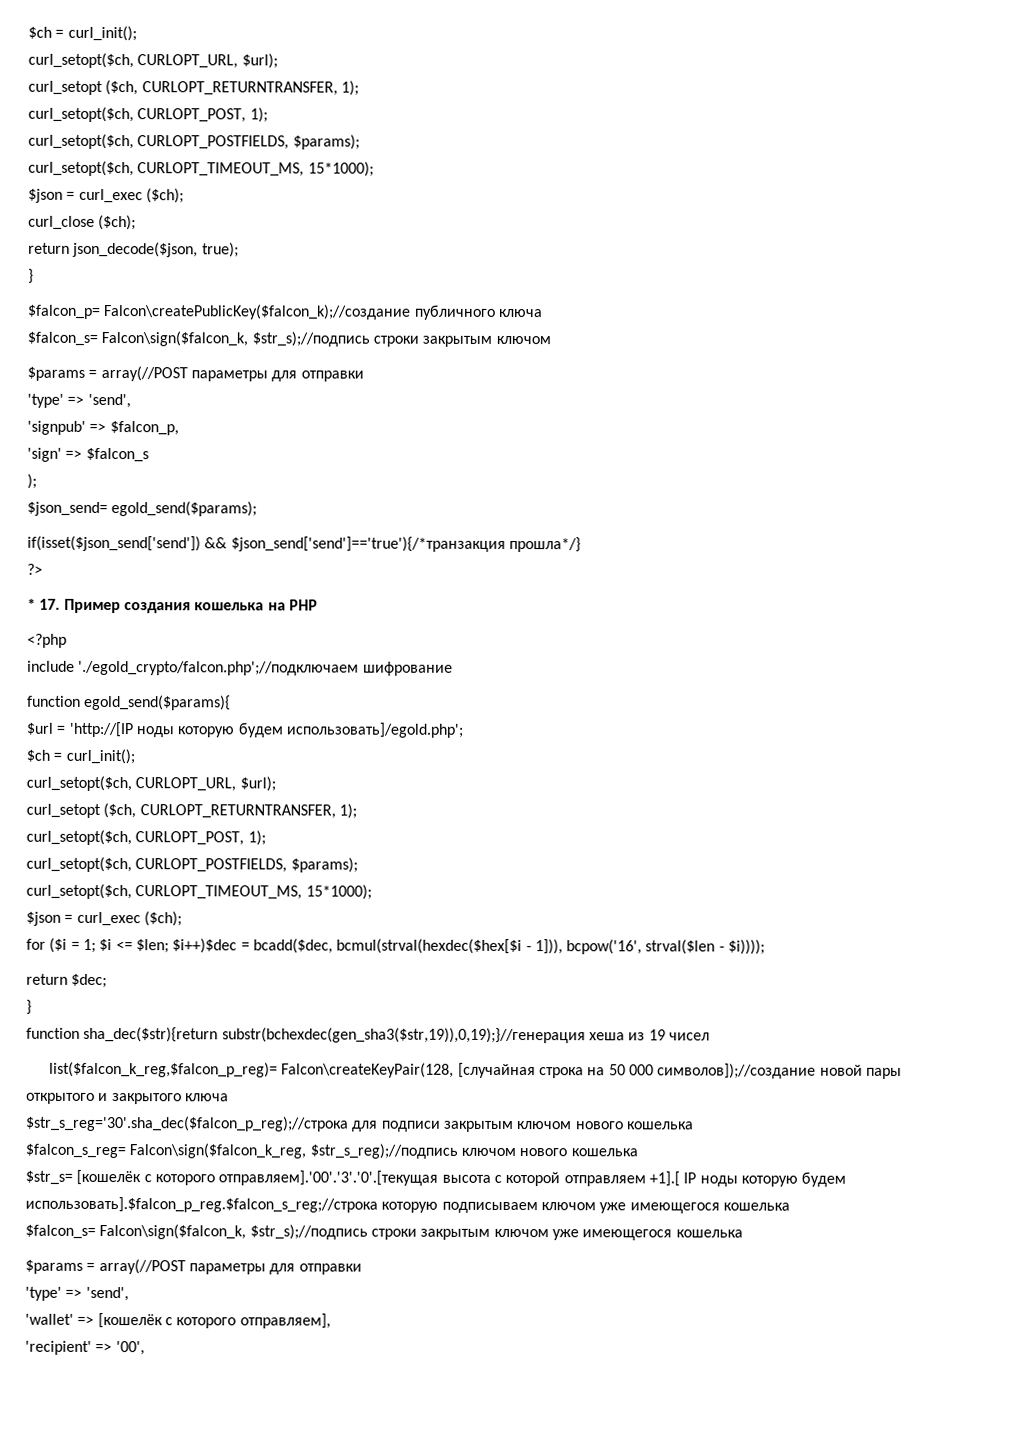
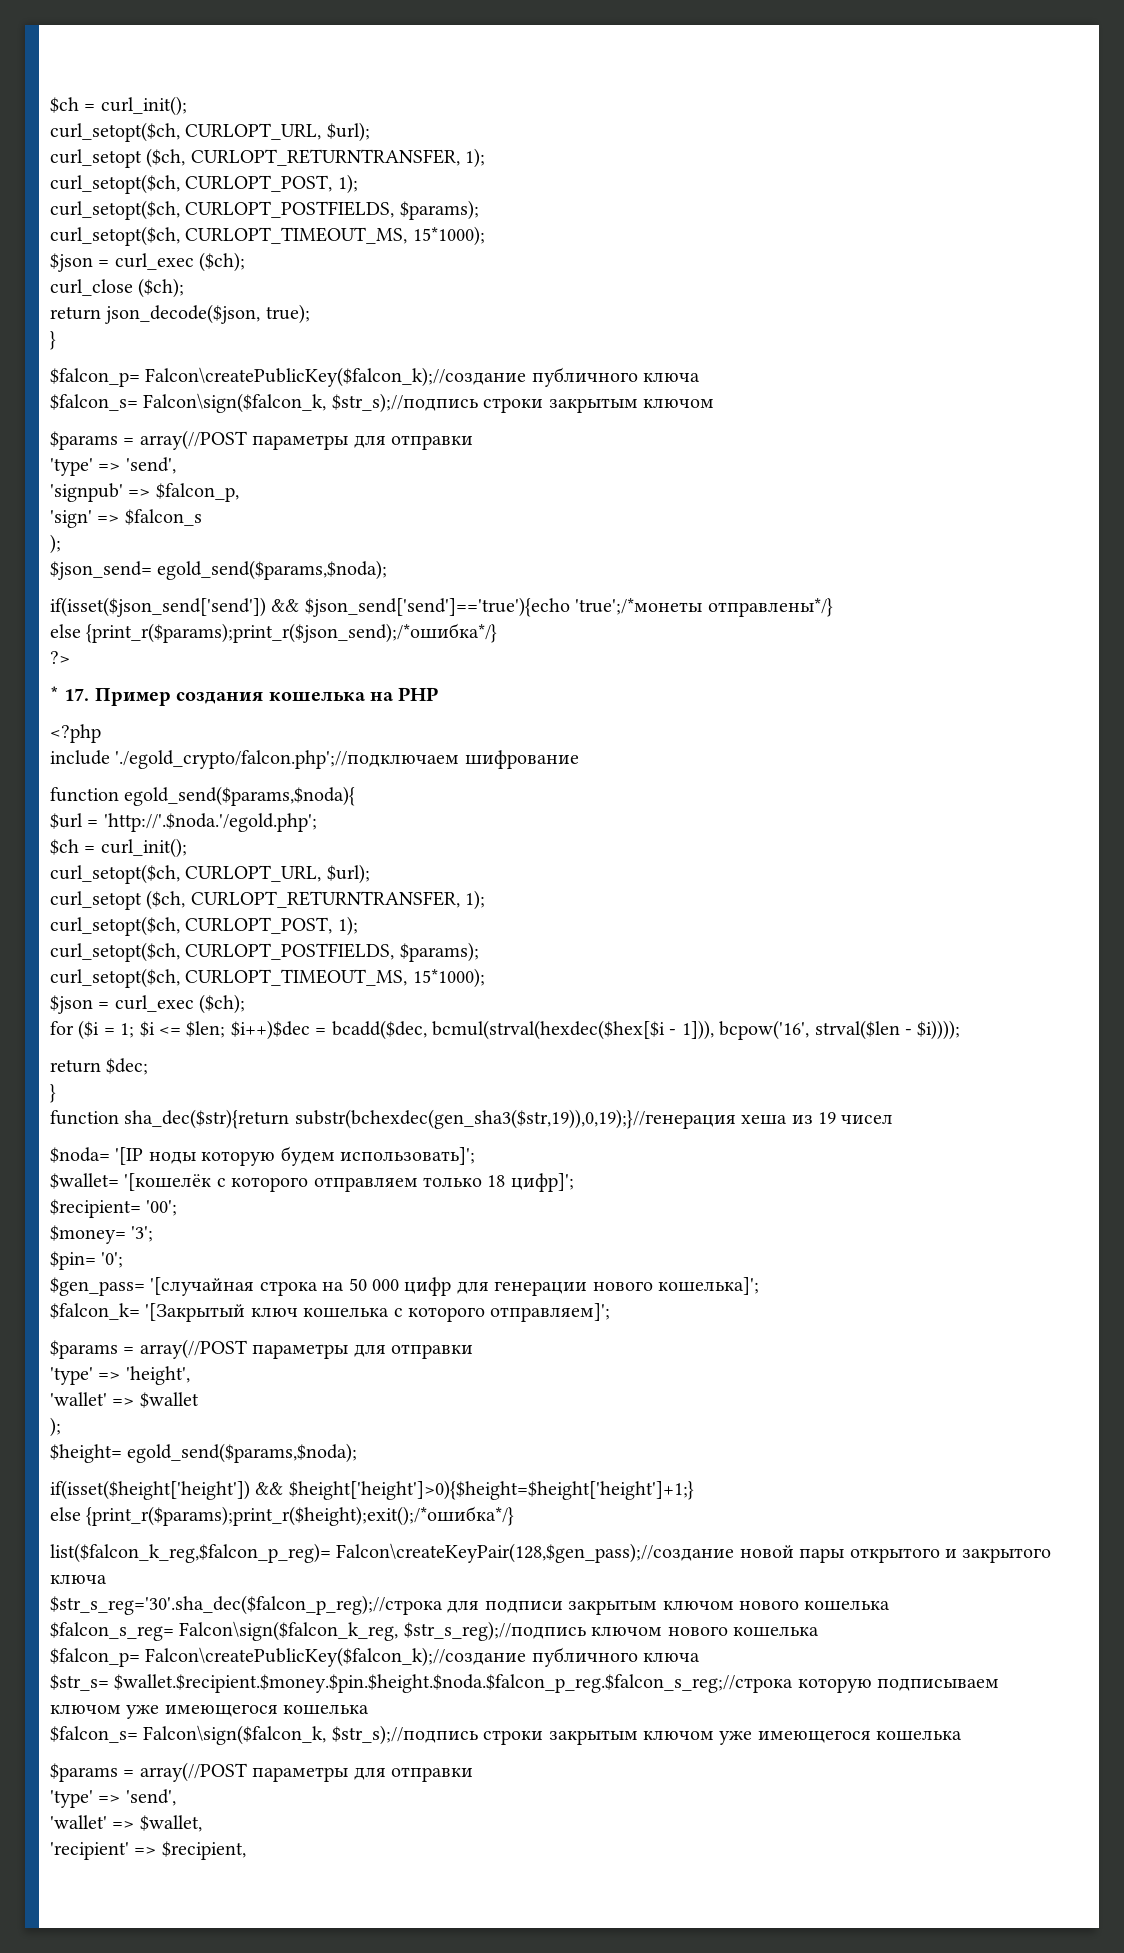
- $json_send= egold_send($params);
+ $json_send= egold_send($params,$noda);
- if(isset($json_send['send']) && $json_send['send']=='true'){/*транзакция прошла*/}
+ if(isset($json_send['send']) && $json_send['send']=='true'){echo 'true';/*монеты отправлены*/}
+ else {print_r($params);print_r($json_send);/*ошибка*/}
- function egold_send($params){
+ function egold_send($params,$noda){
- $url = 'http://[IP ноды которую будем использовать]/egold.php';
+ $url = 'http://'.$noda.'/egold.php';
- list($falcon_k_reg,$falcon_p_reg)= Falcon\createKeyPair(128, [случайная строка на 50 000 символов]);//создание новой пары открытого и закрытого ключа
+ $noda= '[IP ноды которую будем использовать]';
+ $wallet= '[кошелёк с которого отправляем только 18 цифр]';
+ $recipient= '00';
+ $money= '3';
+ $pin= '0';
+ $gen_pass= '[случайная строка на 50 000 цифр для генерации нового кошелька]';
+ $falcon_k= '[Закрытый ключ кошелька с которого отправляем]';
+ $params = array(//POST параметры для отправки
+ 'type' => 'height',
+ 'wallet' => $wallet
+ );
+ $height= egold_send($params,$noda);
+ if(isset($height['height']) && $height['height']>0){$height=$height['height']+1;}
+ else {print_r($params);print_r($height);exit();/*ошибка*/}
+ list($falcon_k_reg,$falcon_p_reg)= Falcon\createKeyPair(128,$gen_pass);//создание новой пары открытого и закрытого ключа
  $falcon_s_reg= Falcon\sign($falcon_k_reg, $str_s_reg);//подпись ключом нового кошелька
- $str_s= [кошелёк с которого отправляем].'00'.'3'.'0'.[текущая высота с которой отправляем +1].[ IP ноды которую будем использовать].$falcon_p_reg.$falcon_s_reg;//строка которую подписываем ключом уже имеющегося кошелька
+ $falcon_p= Falcon\createPublicKey($falcon_k);//создание публичного ключа
+ $str_s= $wallet.$recipient.$money.$pin.$height.$noda.$falcon_p_reg.$falcon_s_reg;//строка которую подписываем ключом уже имеющегося кошелька
- 'wallet' => [кошелёк с которого отправляем],
+ 'wallet' => $wallet,
- 'recipient' => '00',
+ 'recipient' => $recipient,

